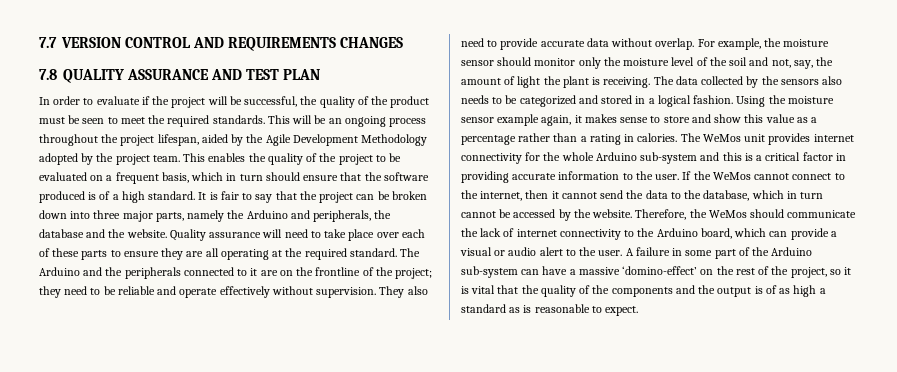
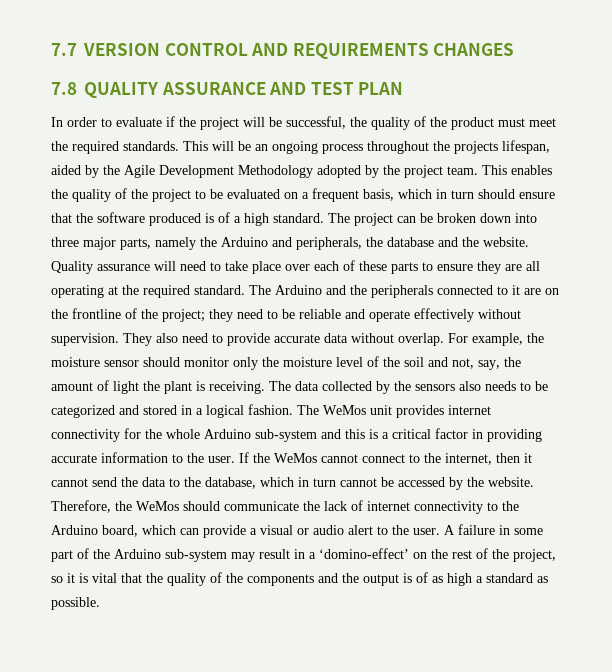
- In order to evaluate if the project will be successful, the quality of the product must be seen to meet the required standards.
+ In order to evaluate if the project will be successful, the quality of the product must meet the required standards.
- This will be an ongoing process throughout the project lifespan, aided by the Agile Development Methodology adopted by the project team.
+ This will be an ongoing process throughout the projects lifespan, aided by the Agile Development Methodology adopted by the project team.
- It is fair to say that the project can be broken down into three major parts, namely the Arduino and peripherals, the database and the website.
+ The project can be broken down into three major parts, namely the Arduino and peripherals, the database and the website.
- Using the moisture sensor example again, it makes sense to store and show this value as a percentage rather than a rating in calories.
- A failure in some part of the Arduino sub-system can have a massive ‘domino-effect’ on the rest of the project, so it is vital that the quality of the components and the output is of as high a standard as is reasonable to expect.
+ A failure in some part of the Arduino sub-system may result in a ‘domino-effect’ on the rest of the project, so it is vital that the quality of the components and the output is of as high a standard as possible.

